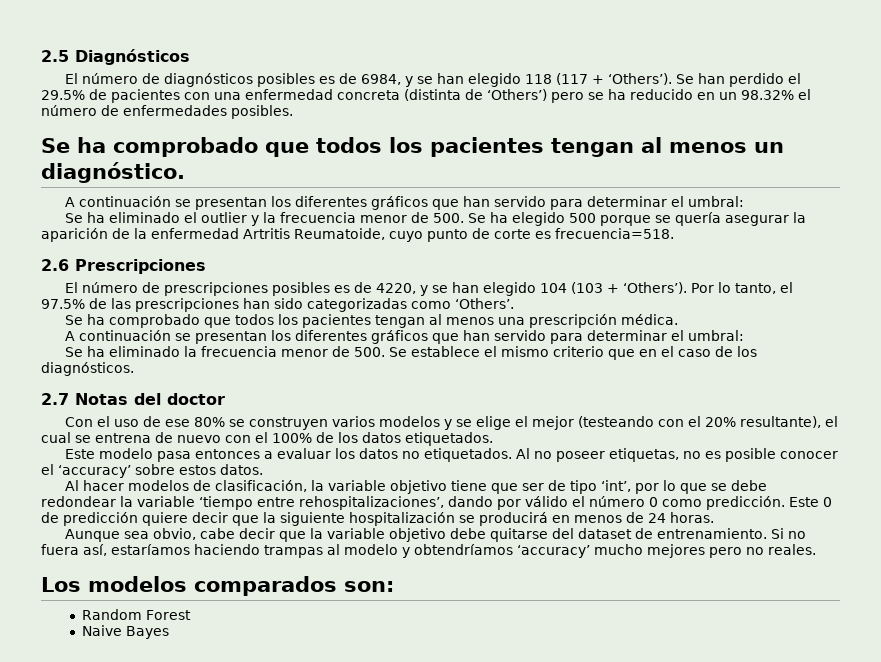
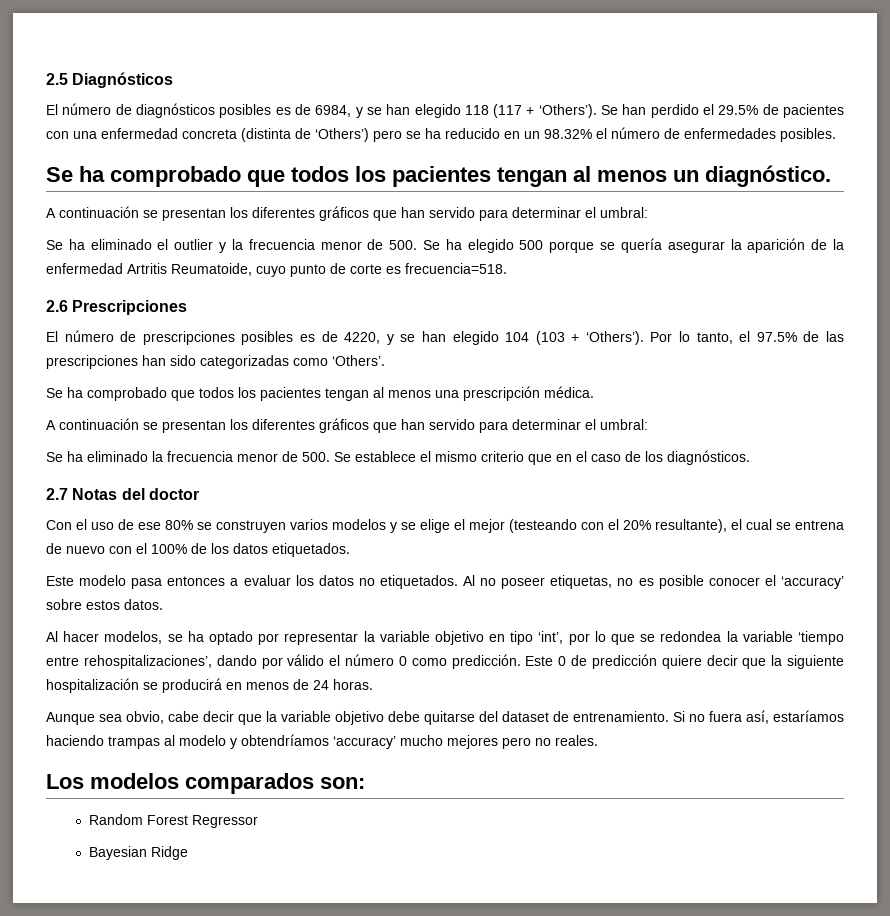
- Al hacer modelos de clasificación, la variable objetivo tiene que ser de tipo ‘int’, por lo que se debe redondear la variable ‘tiempo entre rehospitalizaciones’, dando por válido el número 0 como predicción.
+ Al hacer modelos, se ha optado por representar la variable objetivo en tipo ‘int’, por lo que se redondea la variable ‘tiempo entre rehospitalizaciones’, dando por válido el número 0 como predicción.
- Random Forest
- Naive Bayes
+ Random Forest Regressor
+ Bayesian Ridge

